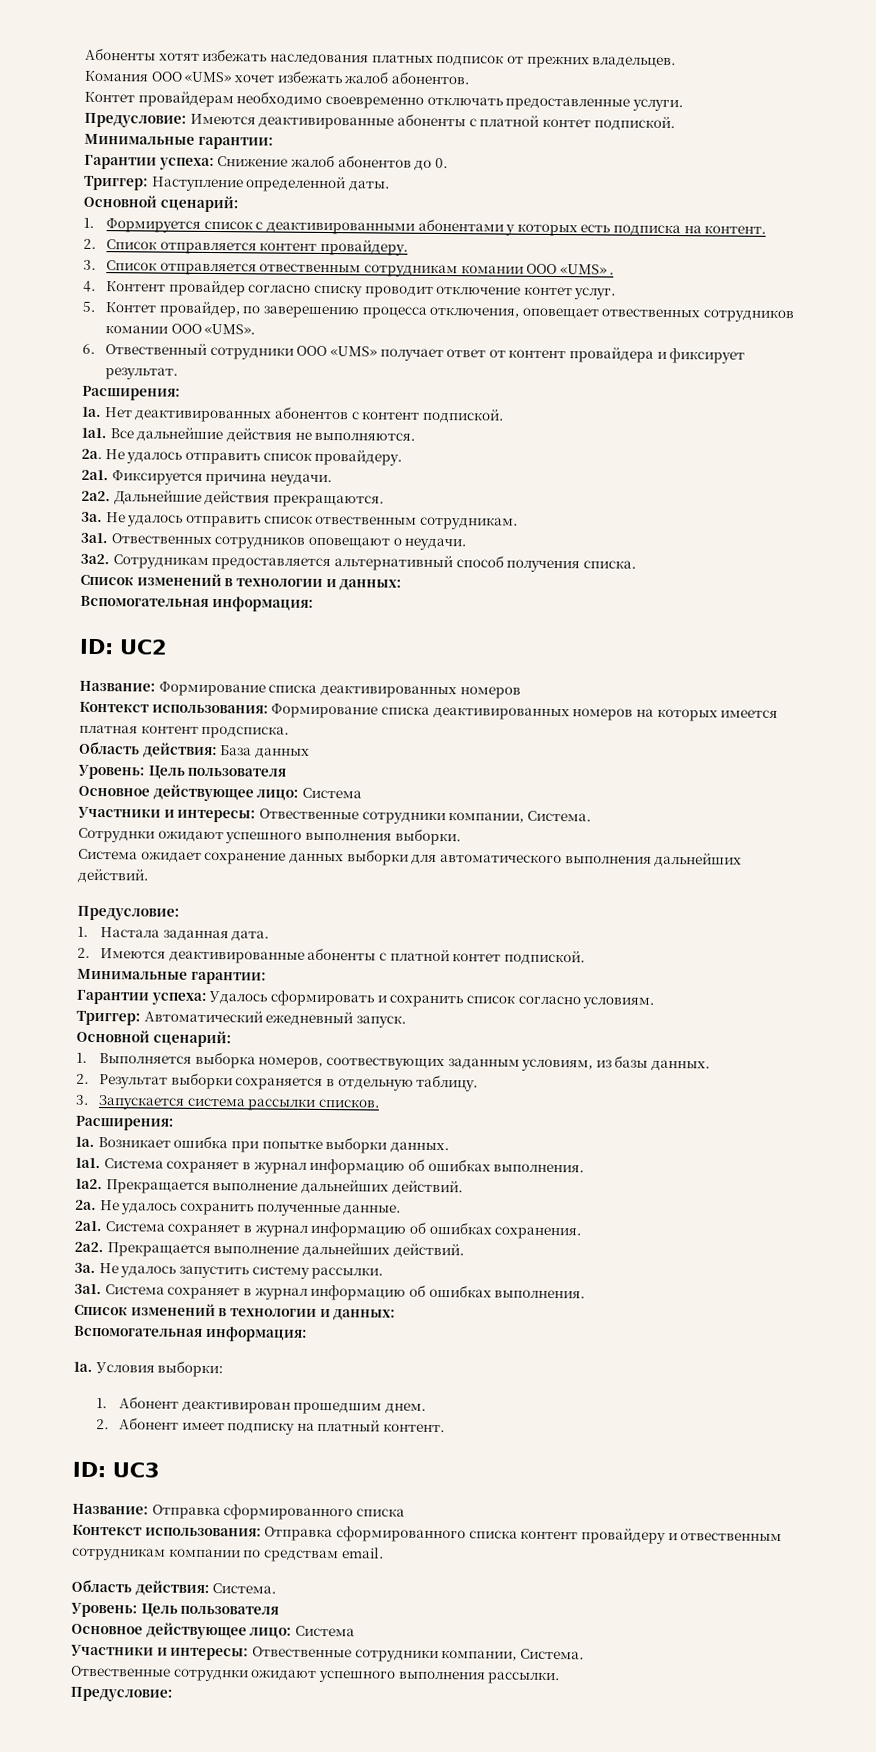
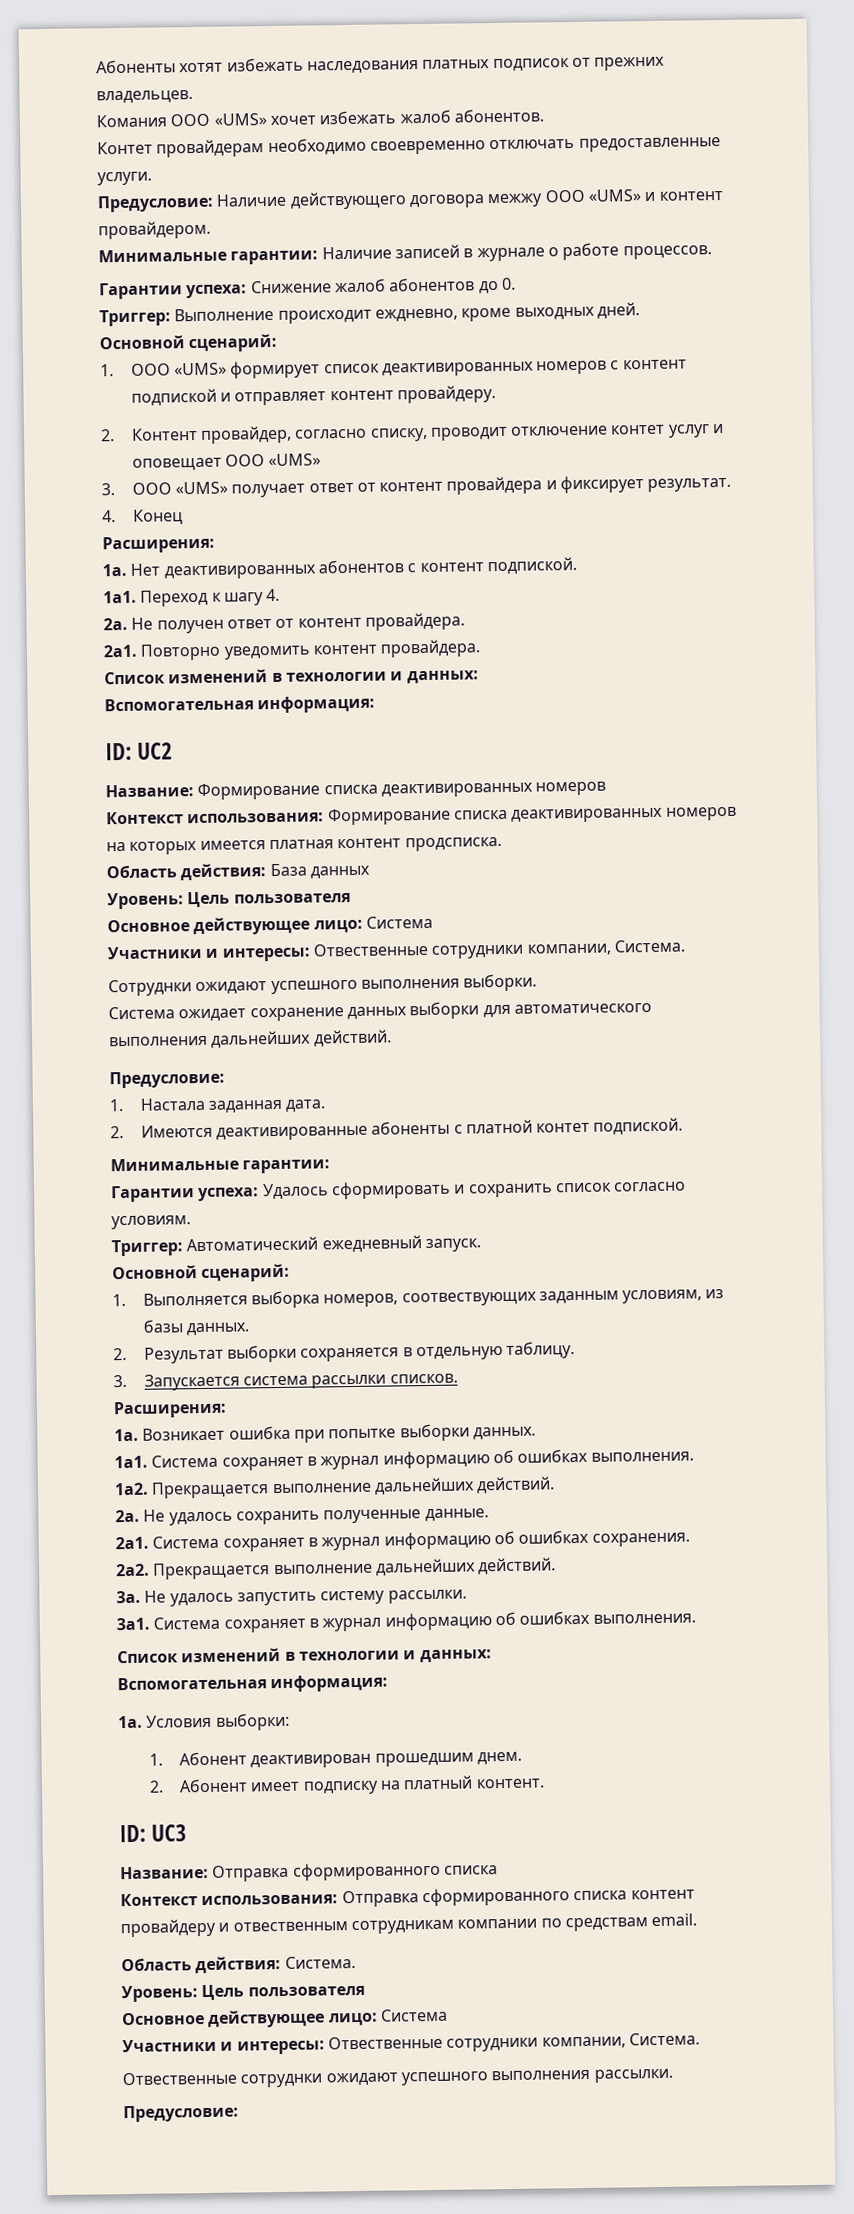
- Предусловие: Имеются деактивированные абоненты с платной контет подпиской.
- Минимальные гарантии:
+ Предусловие: Наличие действующего договора межжу ООО «UMS» и контент провайдером.
+ Минимальные гарантии: Наличие записей в журнале о работе процессов.
- Триггер: Наступление определенной даты.
+ Триггер: Выполнение происходит еждневно, кроме выходных дней.
  Основной сценарий:
- 1. Формируется список с деактивированными абонентами у которых есть подписка на контент.
- 2. Список отправляется контент провайдеру.
- 3. Список отправляется отвественным сотрудникам комании ООО «UMS» .
- 4. Контент провайдер согласно списку проводит отключение контет услуг.
- 5. Контет провайдер, по заверешению процесса отключения, оповещает отвественных сотрудников комании ООО «UMS».
- 6. Отвественный сотрудники ООО «UMS» получает ответ от контент провайдера и фиксирует результат.
+ 1. ООО «UMS» формирует список деактивированных номеров с контент подпиской и отправляет контент провайдеру.
+ 2. Контент провайдер, согласно списку, проводит отключение контет услуг и оповещает ООО «UMS»
+ 3. ООО «UMS» получает ответ от контент провайдера и фиксирует результат.
+ 4. Конец
- Все дальнейшие действия не выполняются.
- 2a. Не удалось отправить список провайдеру.
- 2a1. Фиксируется причина неудачи.
- 2a2. Дальнейшие действия прекращаются.
- 3a. Не удалось отправить список отвественным сотрудникам.
- 3a1. Отвественных сотрудников оповещают о неудачи.
- 3a2. Сотрудникам предоставляется альтернативный способ получения списка.
+ Переход к шагу 4.
+ 2a. Не получен ответ от контент провайдера.
+ 2a1. Повторно уведомить контент провайдера.

